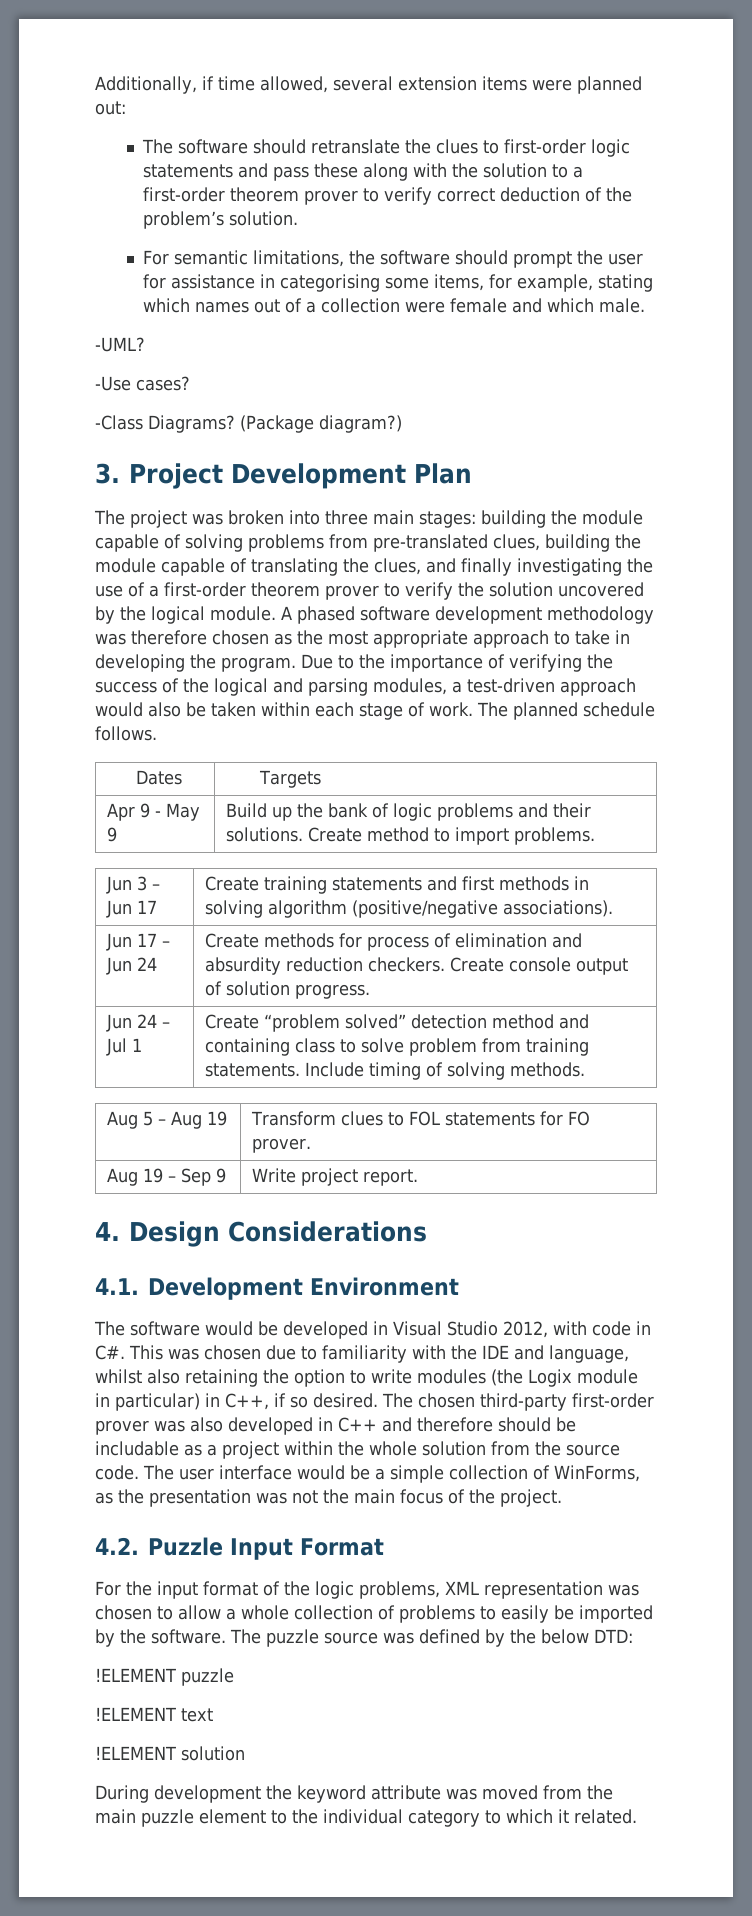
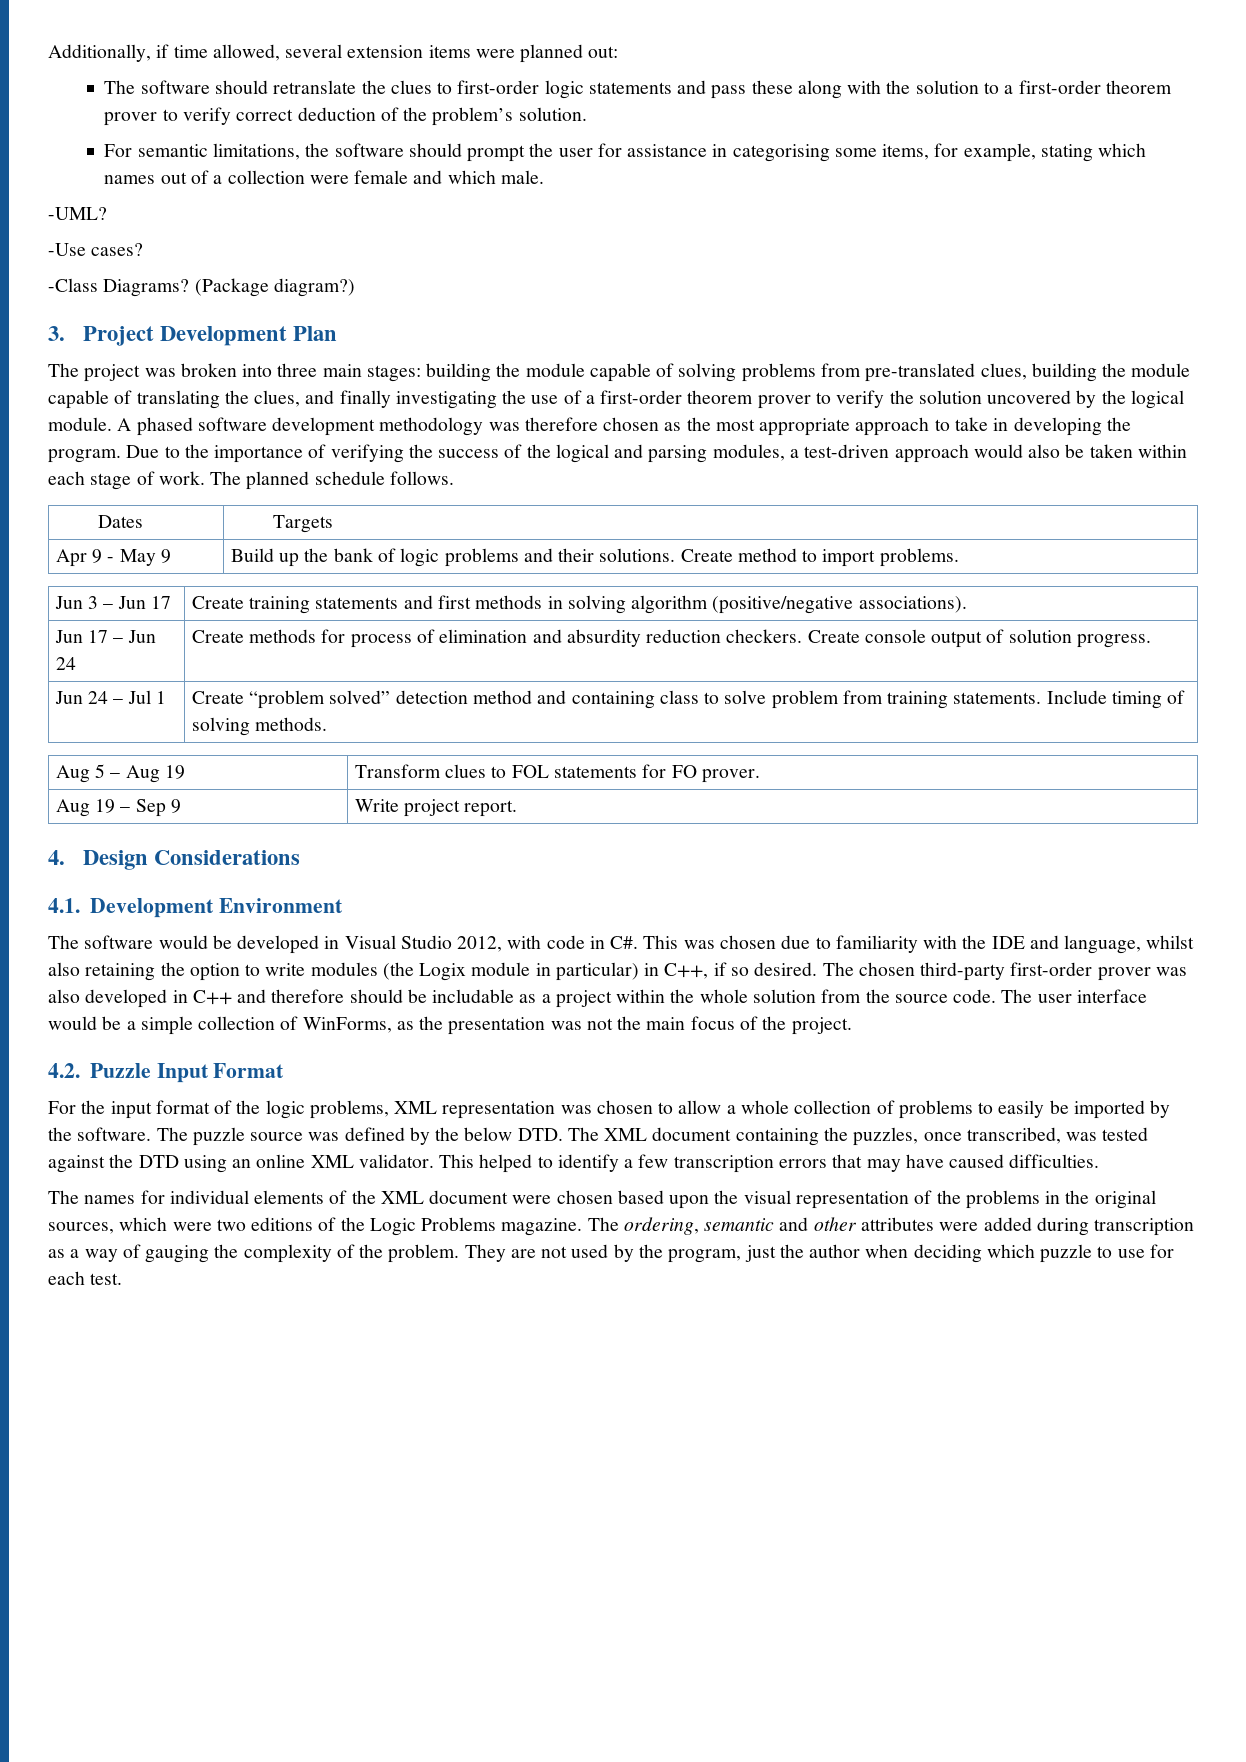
- The puzzle source was defined by the below DTD:
- !ELEMENT puzzle
- !ELEMENT text
- !ELEMENT solution
- During development the keyword attribute was moved from the main puzzle element to the individual category to which it related.
+ The puzzle source was defined by the below DTD. The XML document containing the puzzles, once transcribed, was tested against the DTD using an online XML validator. This helped to identify a few transcription errors that may have caused difficulties.
+ The names for individual elements of the XML document were chosen based upon the visual representation of the problems in the original sources, which were two editions of the Logic Problems magazine. The ordering, semantic and other attributes were added during transcription as a way of gauging the complexity of the problem. They are not used by the program, just the author when deciding which puzzle to use for each test.

